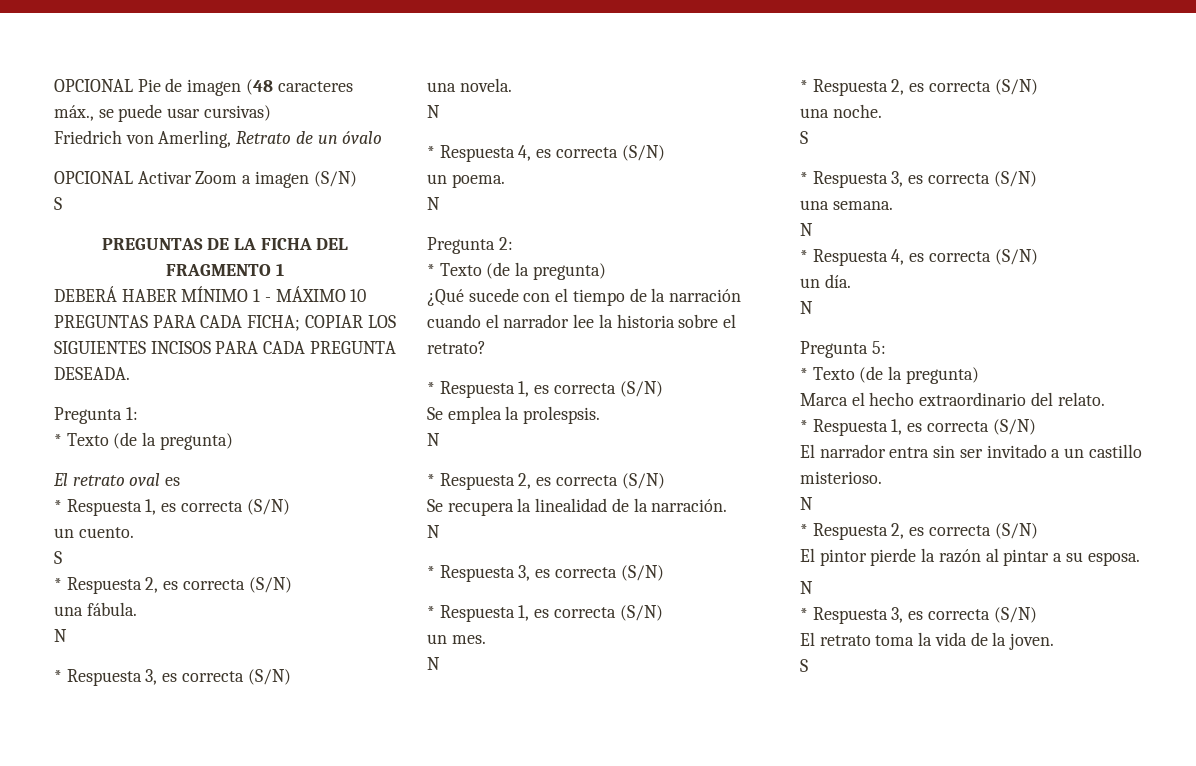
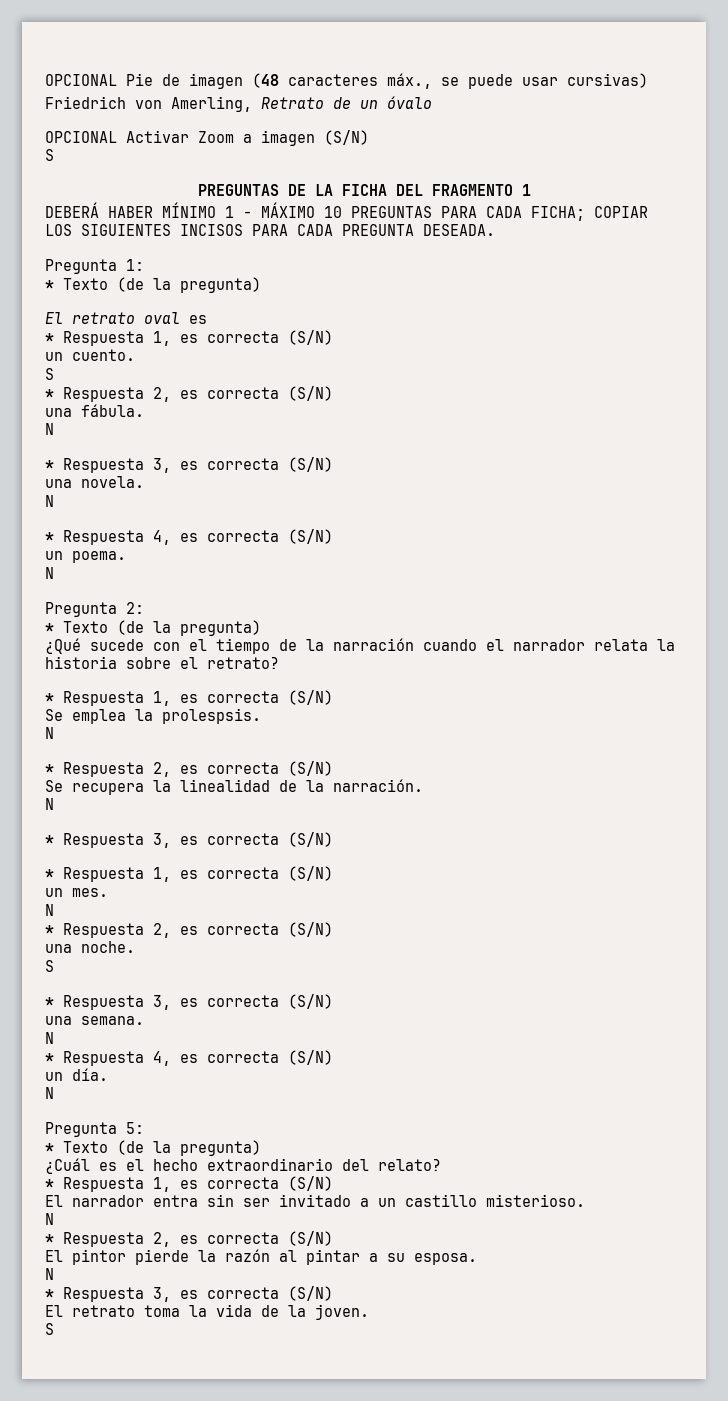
- ¿Qué sucede con el tiempo de la narración cuando el narrador lee la historia sobre el retrato?
+ ¿Qué sucede con el tiempo de la narración cuando el narrador relata la historia sobre el retrato?
- Marca el hecho extraordinario del relato.
+ ¿Cuál es el hecho extraordinario del relato?

